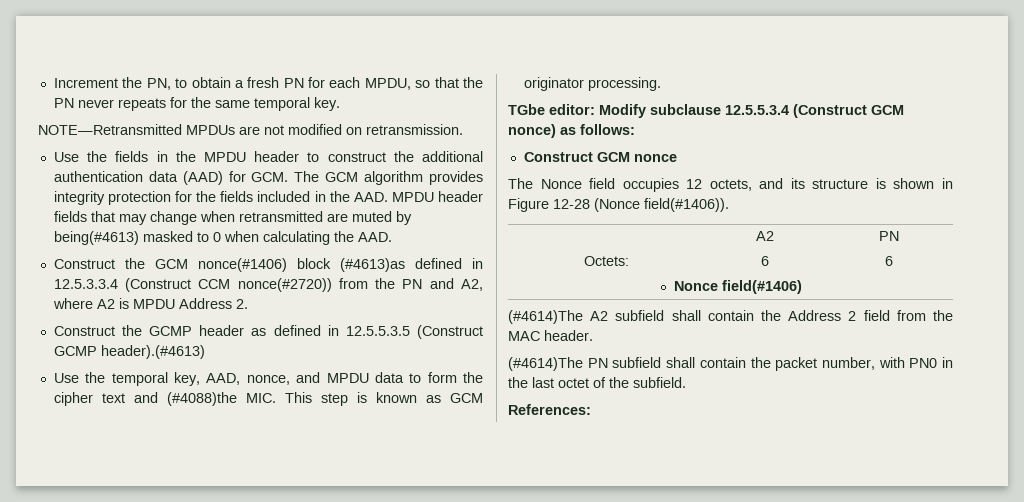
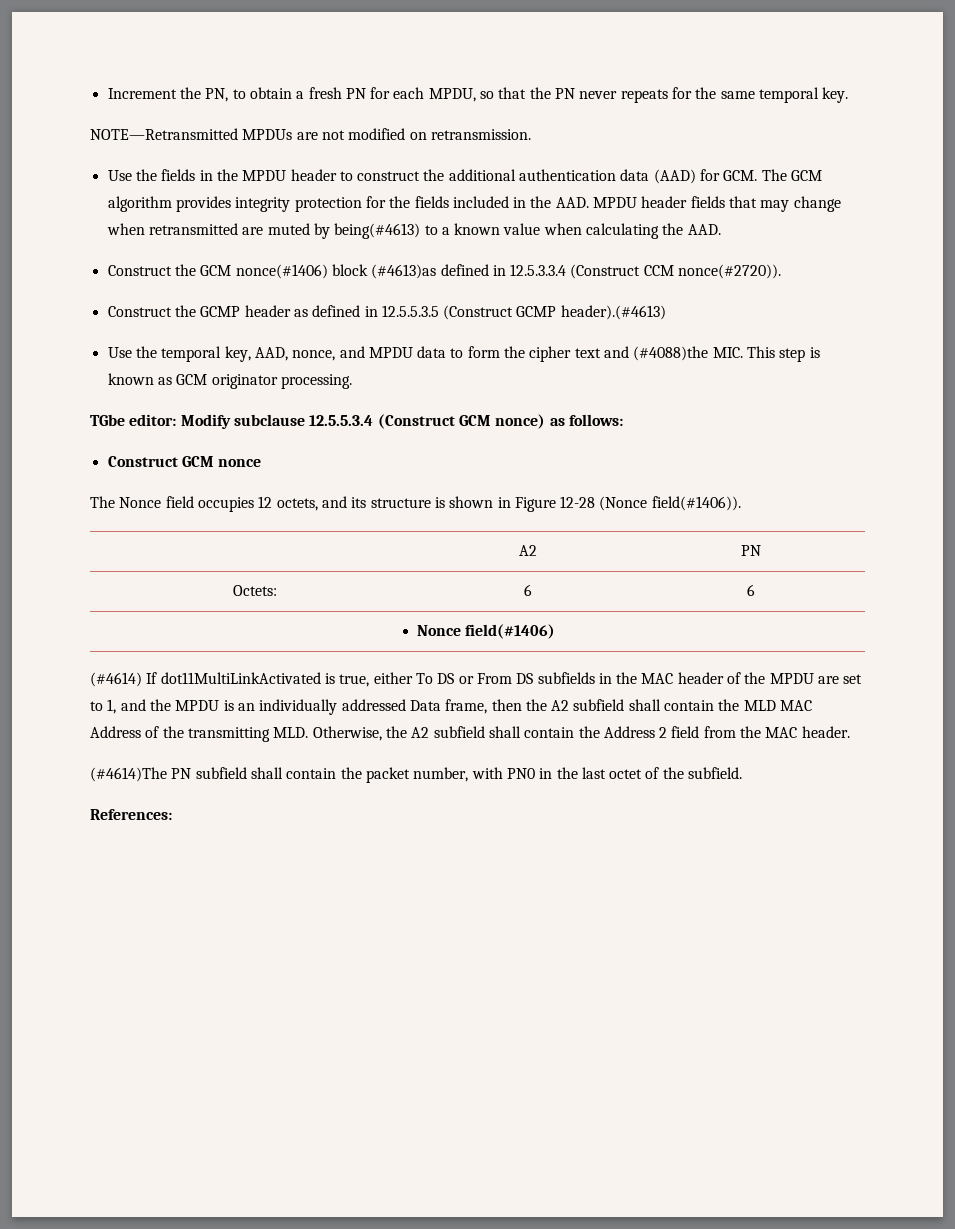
- Use the fields in the MPDU header to construct the additional authentication data (AAD) for GCM. The GCM algorithm provides integrity protection for the fields included in the AAD. MPDU header fields that may change when retransmitted are muted by being(#4613) masked to 0 when calculating the AAD.
+ Use the fields in the MPDU header to construct the additional authentication data (AAD) for GCM. The GCM algorithm provides integrity protection for the fields included in the AAD. MPDU header fields that may change when retransmitted are muted by being(#4613) to a known value when calculating the AAD.
- Construct the GCM nonce(#1406) block (#4613)as defined in 12.5.3.3.4 (Construct CCM nonce(#2720)) from the PN and A2, where A2 is MPDU Address 2.
+ Construct the GCM nonce(#1406) block (#4613)as defined in 12.5.3.3.4 (Construct CCM nonce(#2720)).
- (#4614)The A2 subfield shall contain the Address 2 field from the MAC header.
+ (#4614) If dot11MultiLinkActivated is true, either To DS or From DS subfields in the MAC header of the MPDU are set to 1, and the MPDU is an individually addressed Data frame, then the A2 subfield shall contain the MLD MAC Address of the transmitting MLD. Otherwise, the A2 subfield shall contain the Address 2 field from the MAC header.

